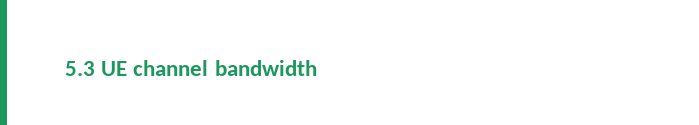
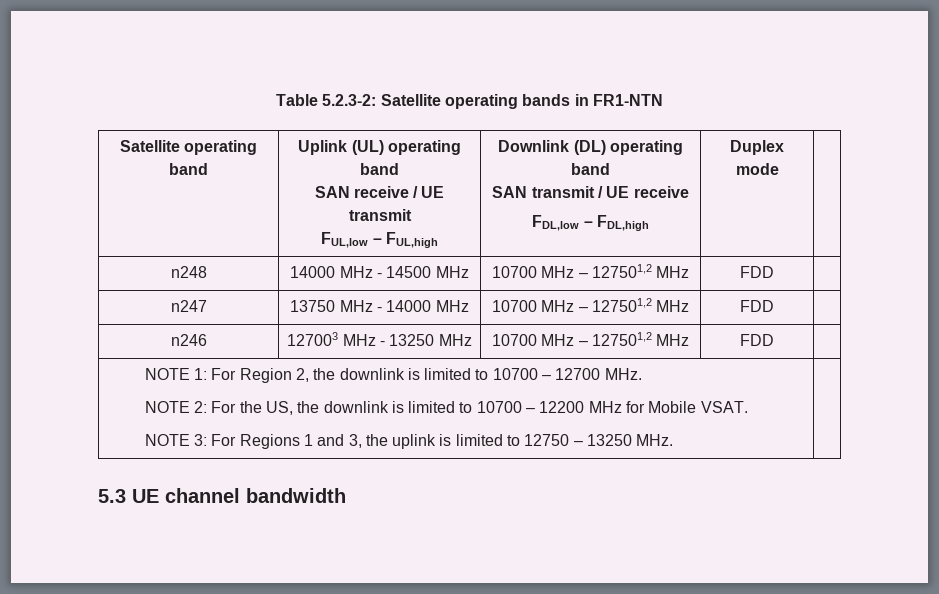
+ Table 5.2.3-2: Satellite operating bands in FR1-NTN
+ Satellite operating band | Uplink (UL) operating band
+ SAN receive / UE transmit
+ FUL,low – FUL,high | Downlink (DL) operating band
+ SAN transmit / UE receive
+ FDL,low – FDL,high | Duplex mode |
+ n248 | 14000 MHz - 14500 MHz | 10700 MHz – 127501,2 MHz | FDD |
+ n247 | 13750 MHz - 14000 MHz | 10700 MHz – 127501,2 MHz | FDD |
+ n246 | 127003 MHz - 13250 MHz | 10700 MHz – 127501,2 MHz | FDD |
+ NOTE 1: For Region 2, the downlink is limited to 10700 – 12700 MHz.
+ NOTE 2: For the US, the downlink is limited to 10700 – 12200 MHz for Mobile VSAT.
+ NOTE 3: For Regions 1 and 3, the uplink is limited to 12750 – 13250 MHz.

